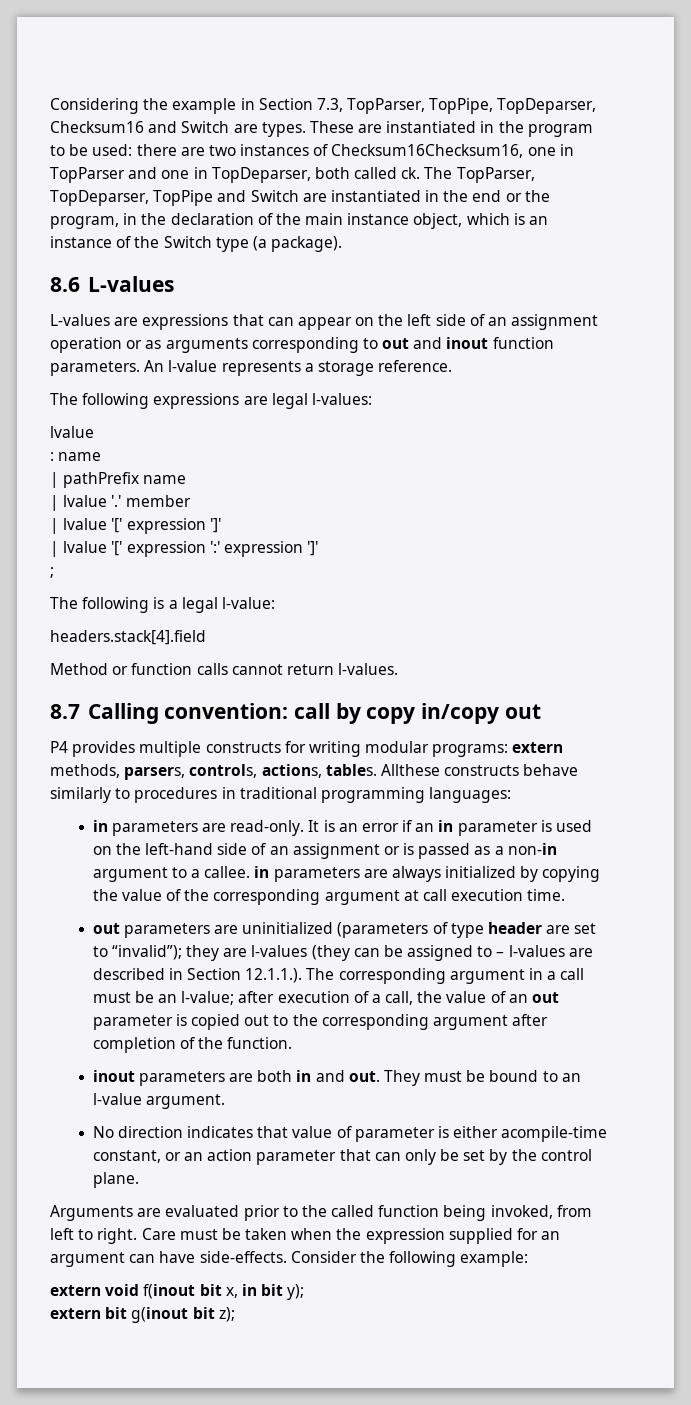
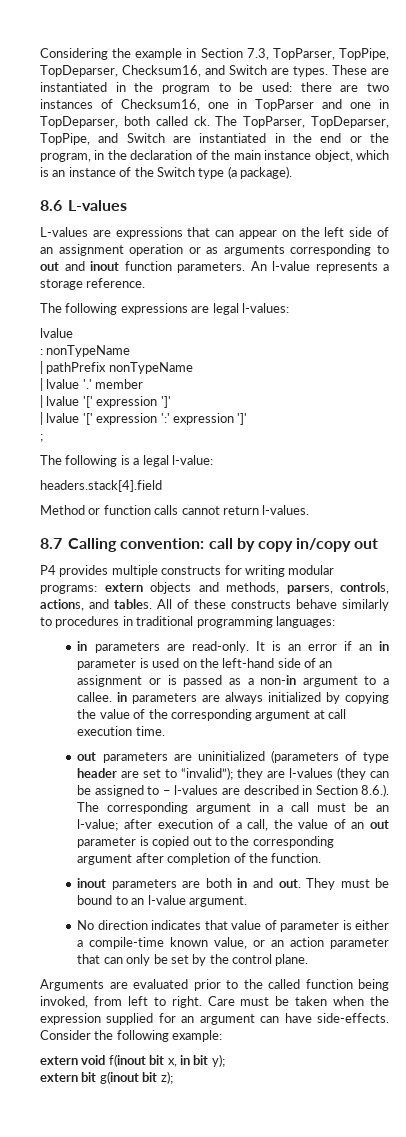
- Considering the example in Section 7.3, TopParser, TopPipe, TopDeparser, Checksum16 and Switch are types.
+ Considering the example in Section 7.3, TopParser, TopPipe, TopDeparser, Checksum16, and Switch are types.
- These are instantiated in the program to be used: there are two instances of Checksum16Checksum16, one in TopParser and one in TopDeparser, both called ck.
+ These are instantiated in the program to be used: there are two instances of Checksum16, one in TopParser and one in TopDeparser, both called ck.
- The TopParser, TopDeparser, TopPipe and Switch are instantiated in the end or the program, in the declaration of the main instance object, which is an instance of the Switch type (a package).
+ The TopParser, TopDeparser, TopPipe, and Switch are instantiated in the end or the program, in the declaration of the main instance object, which is an instance of the Switch type (a package).
- : name
+ : nonTypeName
- | pathPrefix name
+ | pathPrefix nonTypeName
- P4 provides multiple constructs for writing modular programs: extern methods, parsers, controls, actions, tables. Allthese constructs behave similarly to procedures in traditional programming languages:
+ P4 provides multiple constructs for writing modular programs: extern objects and methods, parsers, controls, actions, and tables. All of these constructs behave similarly to procedures in traditional programming languages:
- out parameters are uninitialized (parameters of type header are set to “invalid”); they are l-values (they can be assigned to – l-values are described in Section 12.1.1.). The corresponding argument in a call must be an l-value; after execution of a call, the value of an out parameter is copied out to the corresponding argument after completion of the function.
+ out parameters are uninitialized (parameters of type header are set to “invalid”); they are l-values (they can be assigned to – l-values are described in Section 8.6.). The corresponding argument in a call must be an l-value; after execution of a call, the value of an out parameter is copied out to the corresponding argument after completion of the function.
- No direction indicates that value of parameter is either acompile-time constant, or an action parameter that can only be set by the control plane.
+ No direction indicates that value of parameter is either a compile-time known value, or an action parameter that can only be set by the control plane.

